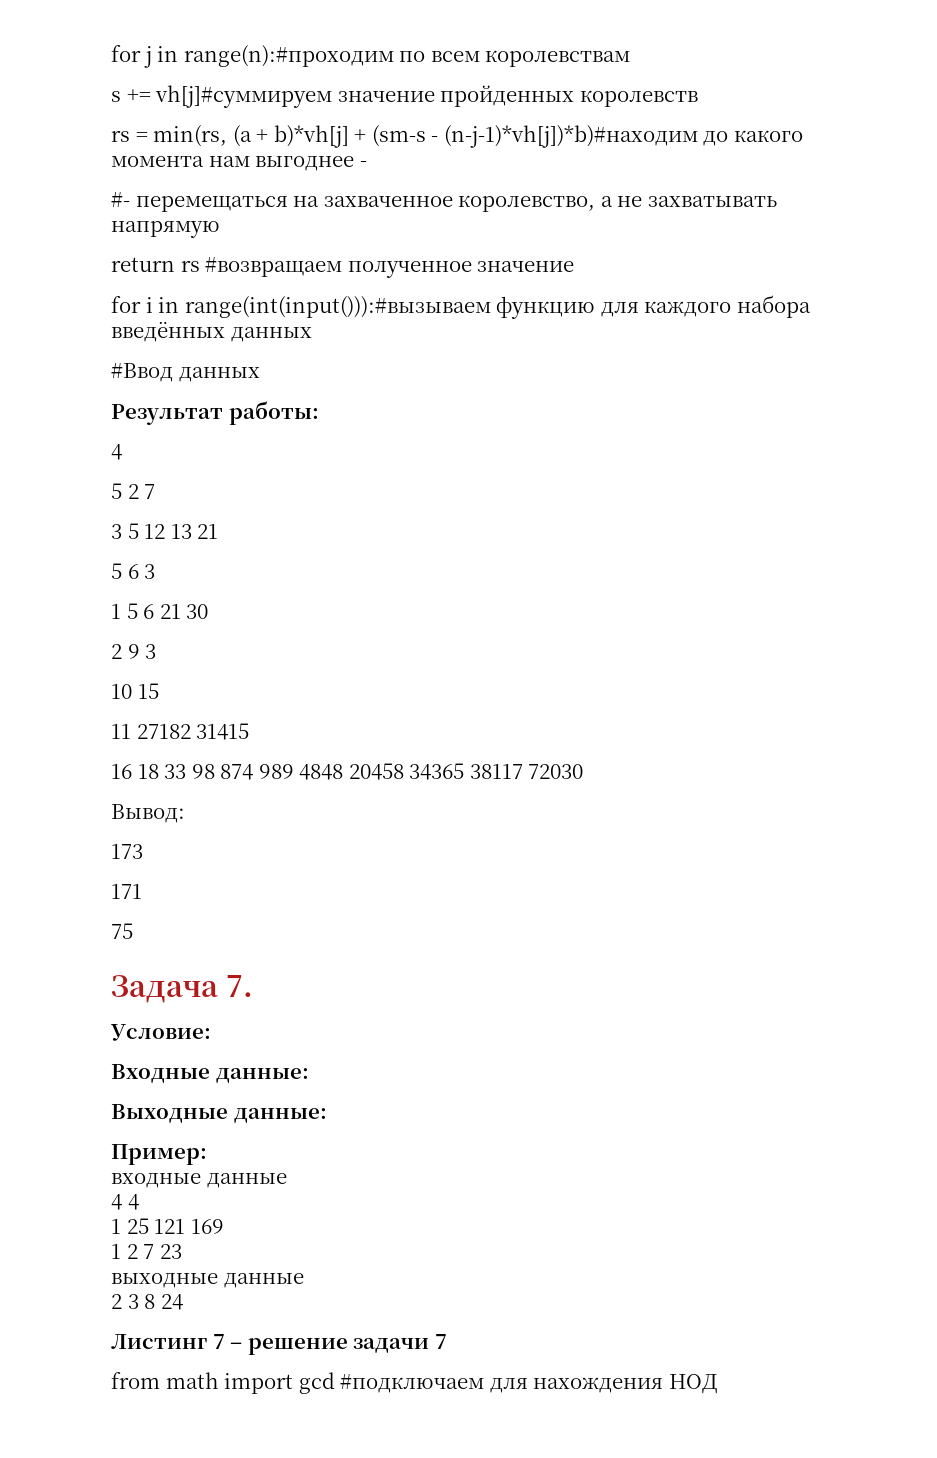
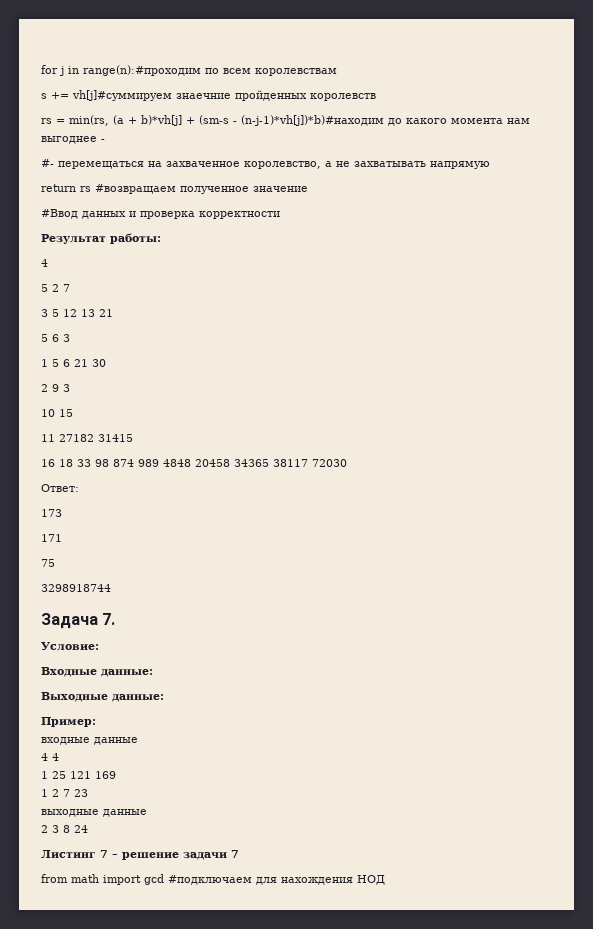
- s += vh[j]#суммируем значение пройденных королевств
+ s += vh[j]#суммируем знаечние пройденных королевств
- for i in range(int(input())):#вызываем функцию для каждого набора введённых данных
- #Ввод данных
+ #Ввод данных и проверка корректности
- Вывод:
+ Ответ:
+ 3298918744

